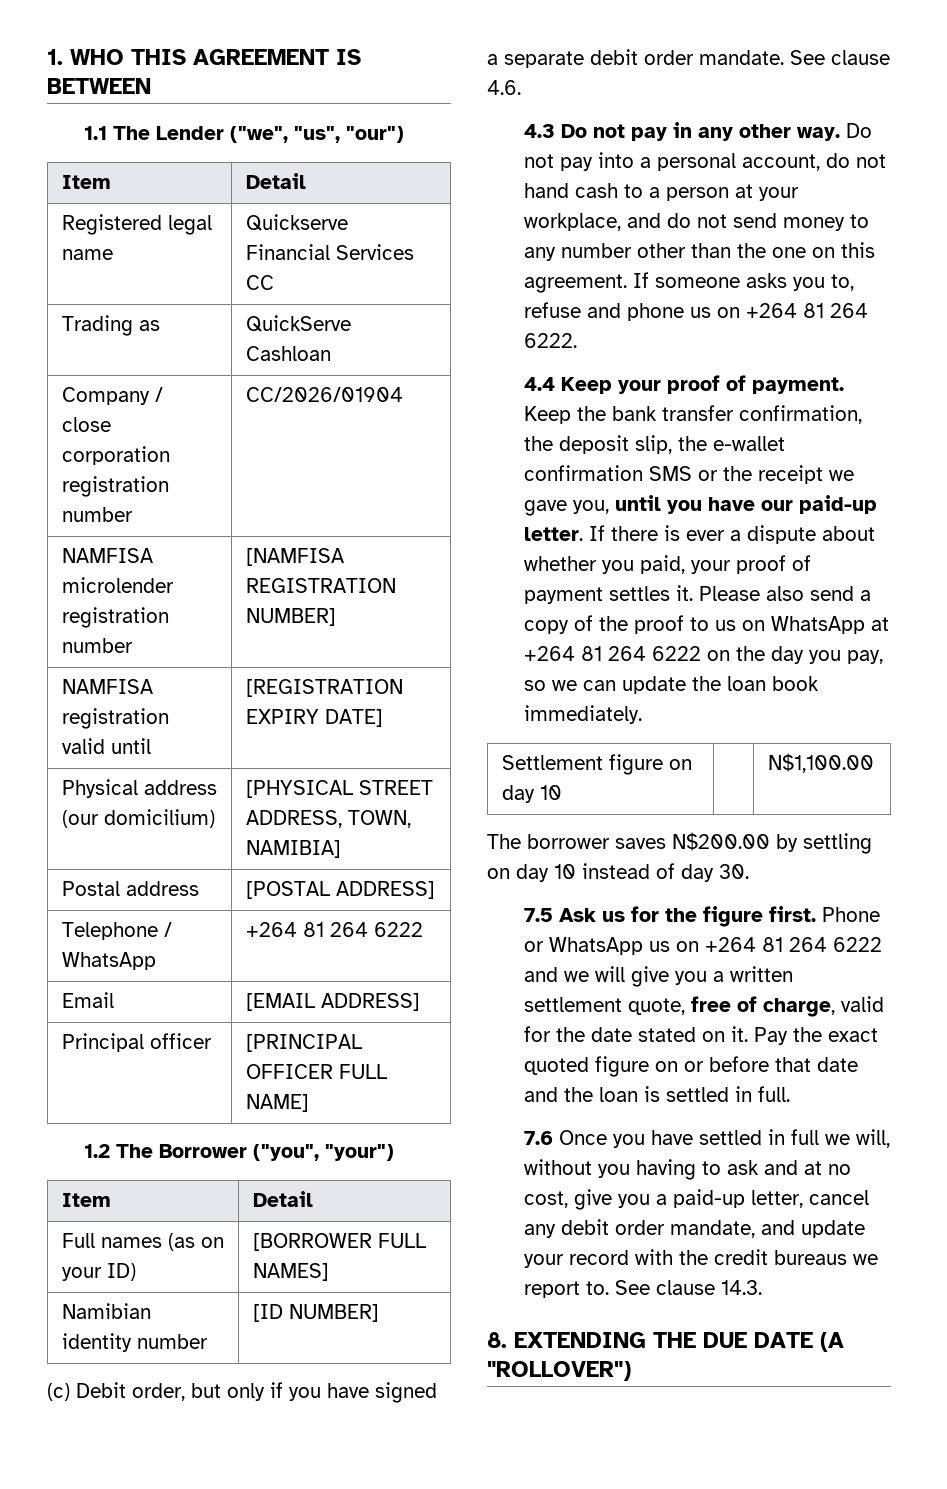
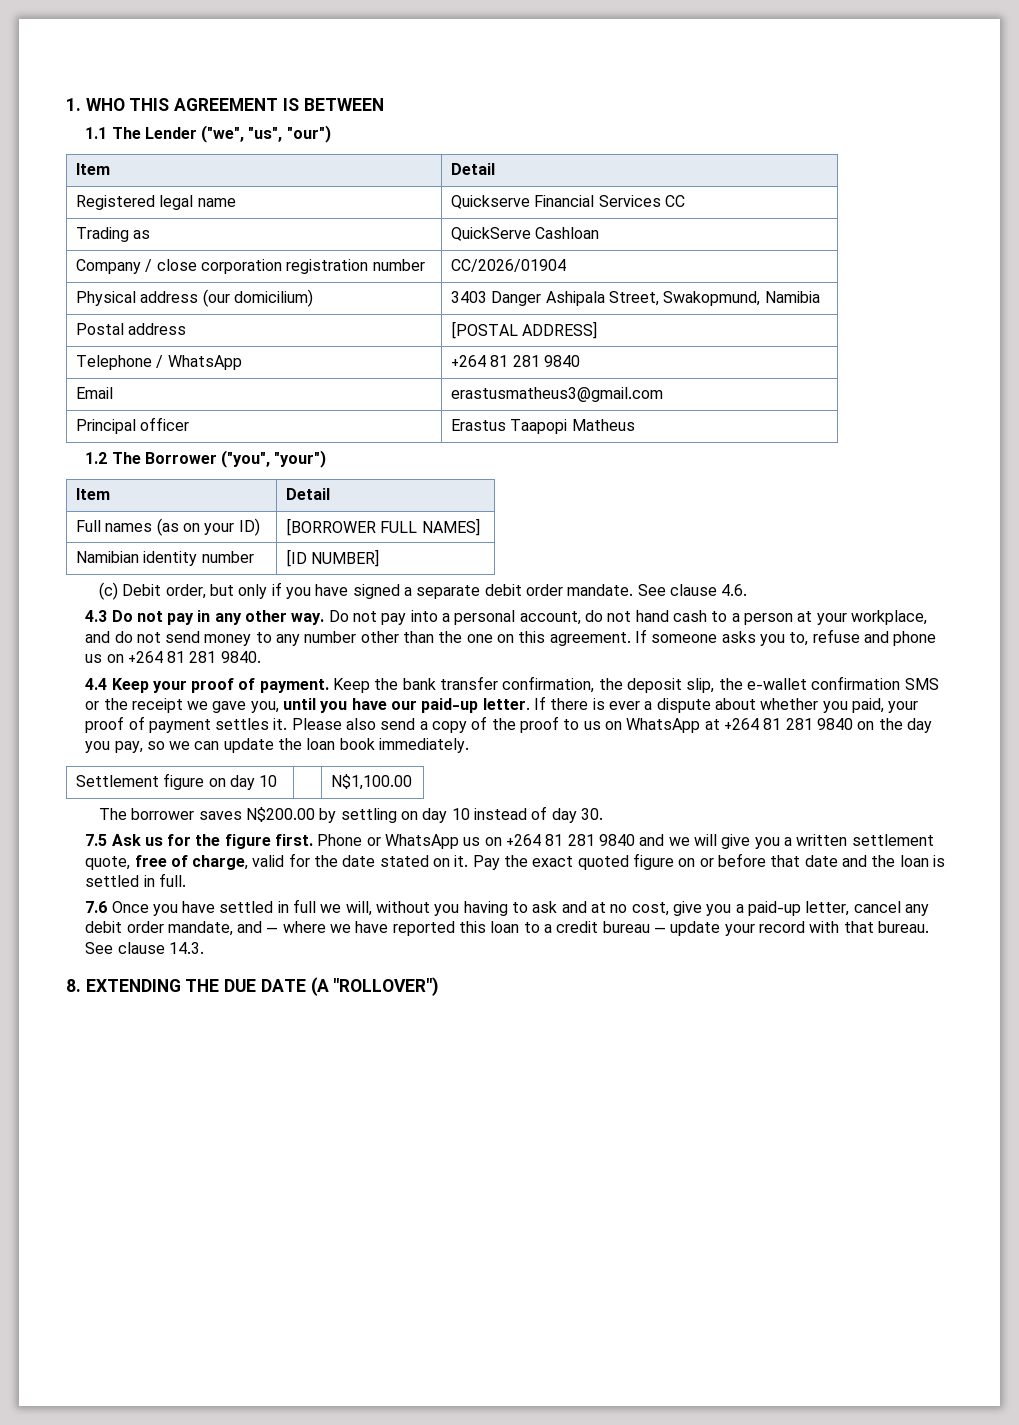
- NAMFISA microlender registration number | [NAMFISA REGISTRATION NUMBER]
- NAMFISA registration valid until | [REGISTRATION EXPIRY DATE]
- Physical address (our domicilium) | [PHYSICAL STREET ADDRESS, TOWN, NAMIBIA]
+ Physical address (our domicilium) | 3403 Danger Ashipala Street, Swakopmund, Namibia
- Telephone / WhatsApp | +264 81 264 6222
+ Telephone / WhatsApp | +264 81 281 9840
- Email | [EMAIL ADDRESS]
+ Email | erastusmatheus3@gmail.com
- Principal officer | [PRINCIPAL OFFICER FULL NAME]
+ Principal officer | Erastus Taapopi Matheus
- If someone asks you to, refuse and phone us on +264 81 264 6222.
+ If someone asks you to, refuse and phone us on +264 81 281 9840.
- Please also send a copy of the proof to us on WhatsApp at +264 81 264 6222 on the day you pay, so we can update the loan book immediately.
+ Please also send a copy of the proof to us on WhatsApp at +264 81 281 9840 on the day you pay, so we can update the loan book immediately.
- Phone or WhatsApp us on +264 81 264 6222 and we will give you a written settlement quote, free of charge, valid for the date stated on it.
+ Phone or WhatsApp us on +264 81 281 9840 and we will give you a written settlement quote, free of charge, valid for the date stated on it.
- 7.6 Once you have settled in full we will, without you having to ask and at no cost, give you a paid-up letter, cancel any debit order mandate, and update your record with the credit bureaus we report to.
+ 7.6 Once you have settled in full we will, without you having to ask and at no cost, give you a paid-up letter, cancel any debit order mandate, and — where we have reported this loan to a credit bureau — update your record with that bureau.

